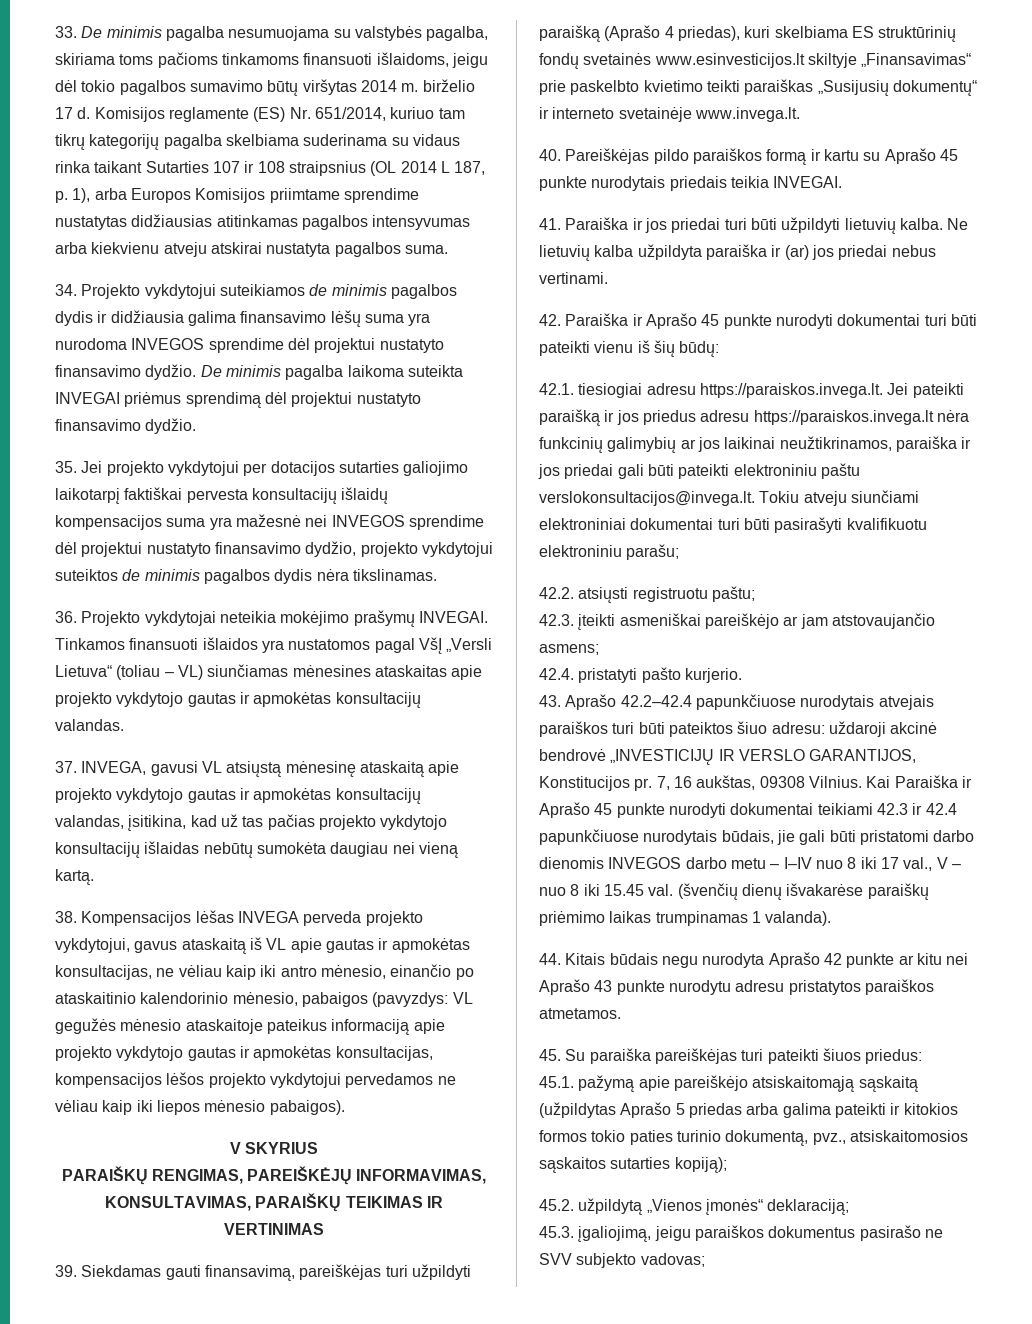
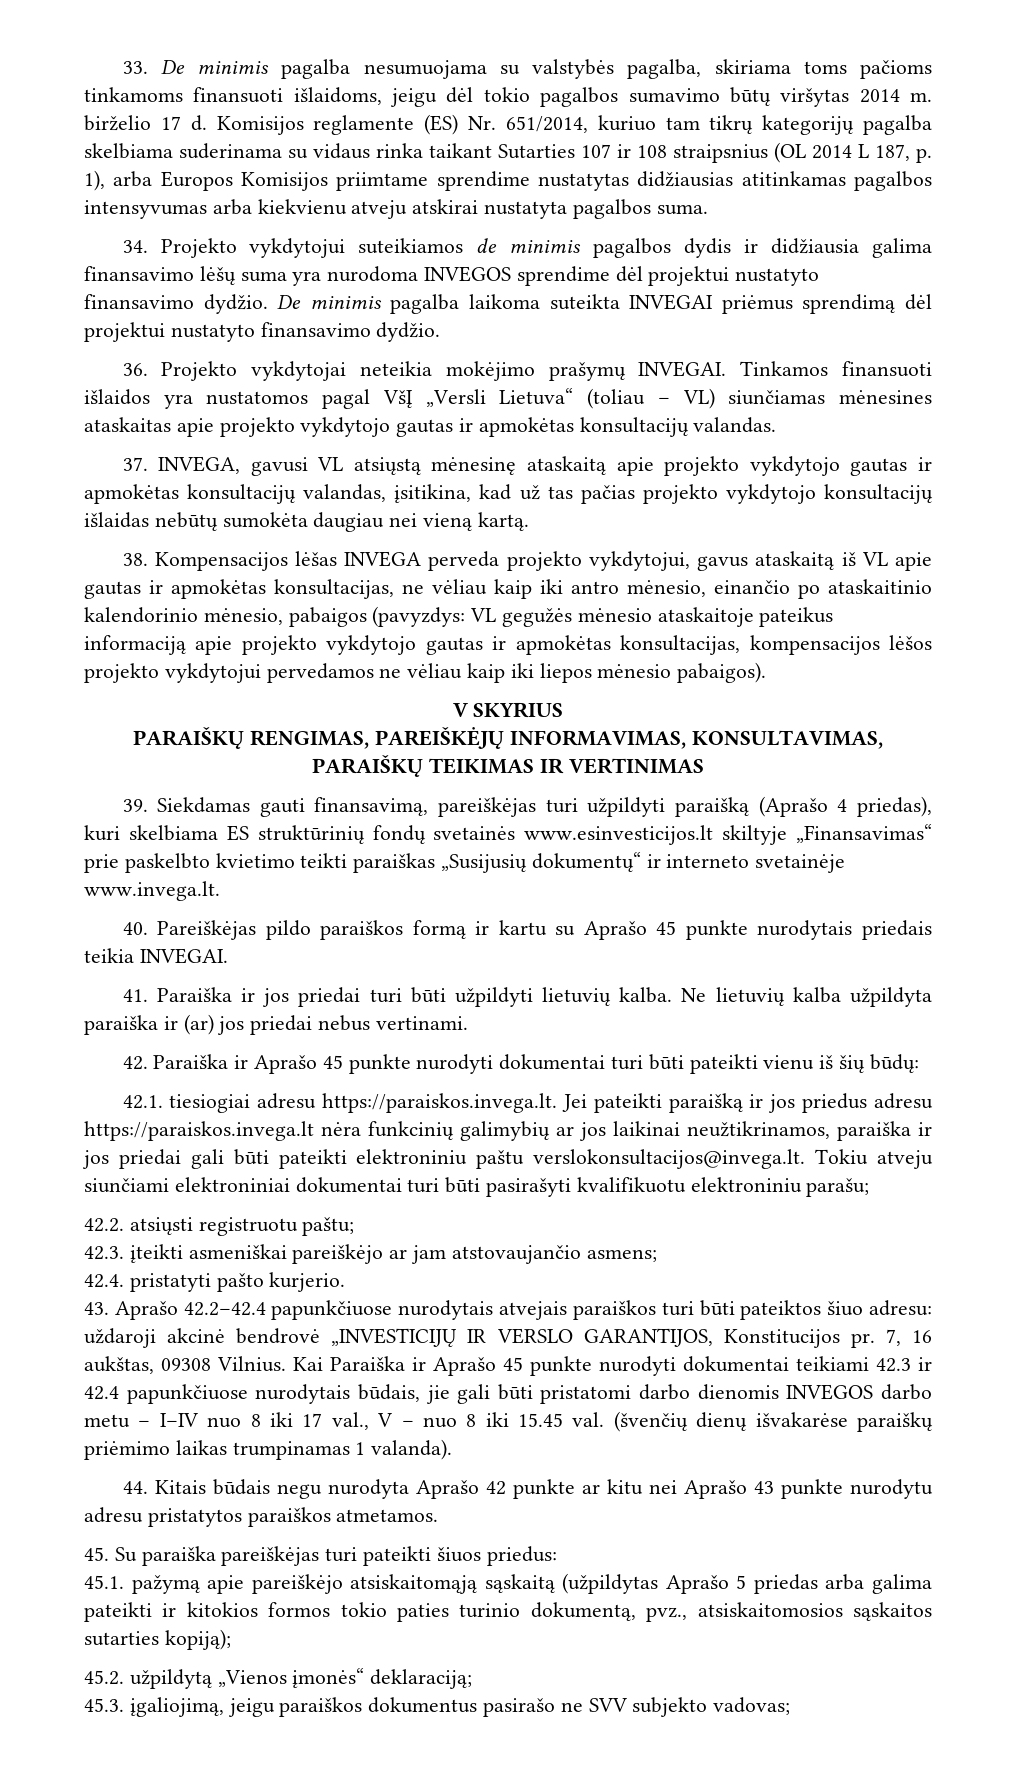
- 35. Jei projekto vykdytojui per dotacijos sutarties galiojimo laikotarpį faktiškai pervesta konsultacijų išlaidų kompensacijos suma yra mažesnė nei INVEGOS sprendime dėl projektui nustatyto finansavimo dydžio, projekto vykdytojui suteiktos de minimis pagalbos dydis nėra tikslinamas.

